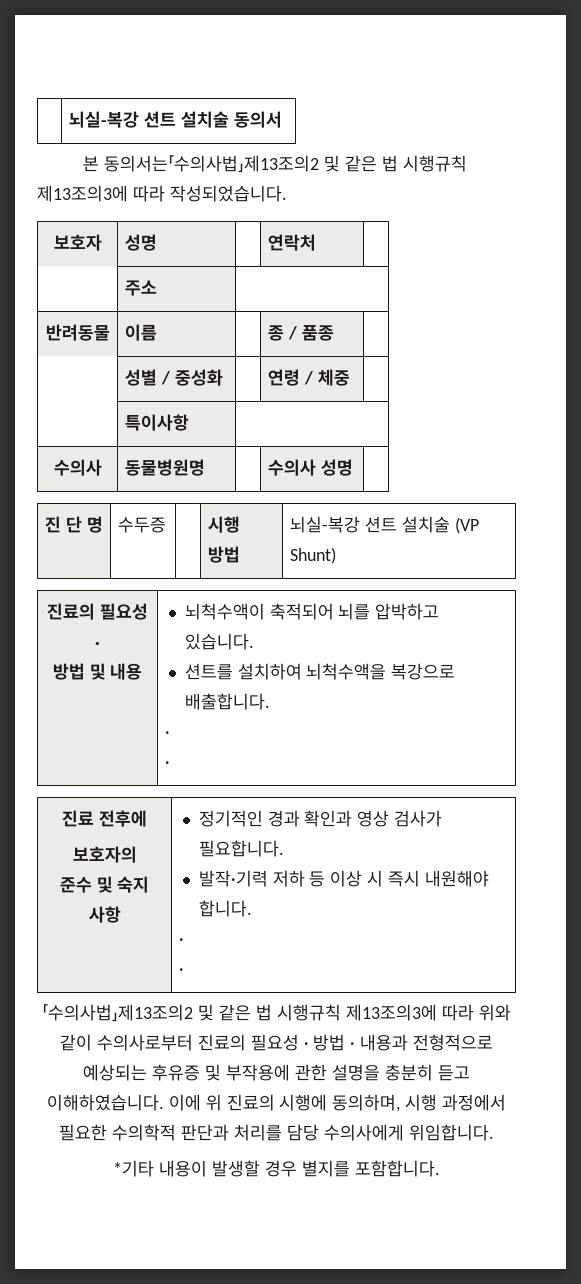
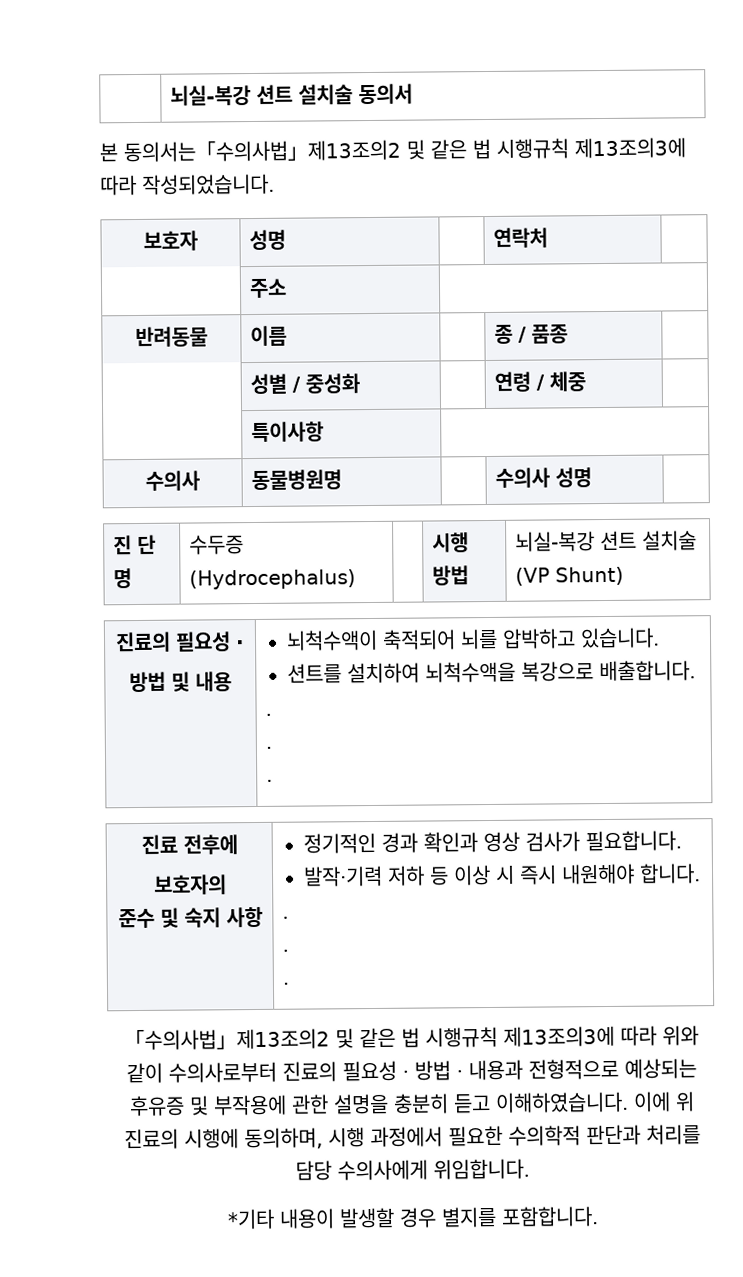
- 진 단 명 | 수두증 | | 시행 방법 | 뇌실-복강 션트 설치술 (VP Shunt)
+ 진 단 명 | 수두증 (Hydrocephalus) | | 시행 방법 | 뇌실-복강 션트 설치술 (VP Shunt)
  진료의 필요성 ·
  방법 및 내용 | 뇌척수액이 축적되어 뇌를 압박하고 있습니다.
  션트를 설치하여 뇌척수액을 복강으로 배출합니다.
+ ·
  진료 전후에
  보호자의
  준수 및 숙지 사항 | 정기적인 경과 확인과 영상 검사가 필요합니다.
  발작·기력 저하 등 이상 시 즉시 내원해야 합니다.
+ ·

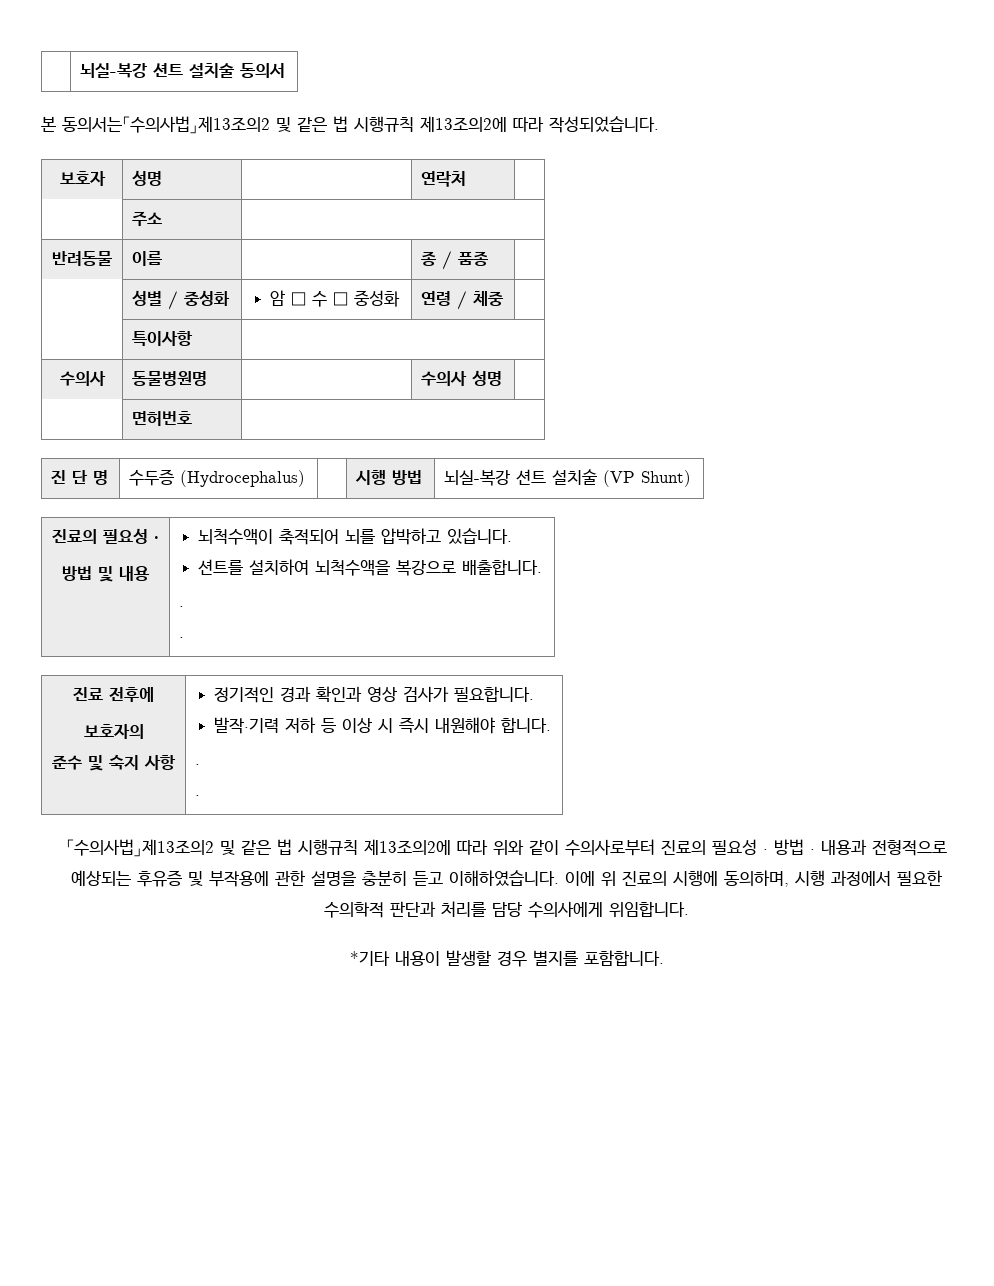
- 본 동의서는「수의사법」제13조의2 및 같은 법 시행규칙 제13조의3에 따라 작성되었습니다.
+ 본 동의서는「수의사법」제13조의2 및 같은 법 시행규칙 제13조의2에 따라 작성되었습니다.
- | 성별 / 중성화 | | 연령 / 체중 |
+ | 성별 / 중성화 | 암 □ 수 □ 중성화 | 연령 / 체중 |
+ | 면허번호 |
  진 단 명 | 수두증 (Hydrocephalus) | | 시행 방법 | 뇌실-복강 션트 설치술 (VP Shunt)
  진료의 필요성 ·
  방법 및 내용 | 뇌척수액이 축적되어 뇌를 압박하고 있습니다.
  션트를 설치하여 뇌척수액을 복강으로 배출합니다.
- ·
  진료 전후에
  보호자의
  준수 및 숙지 사항 | 정기적인 경과 확인과 영상 검사가 필요합니다.
  발작·기력 저하 등 이상 시 즉시 내원해야 합니다.
  ·
  ·
- ·
- 「수의사법」제13조의2 및 같은 법 시행규칙 제13조의3에 따라 위와 같이 수의사로부터 진료의 필요성 · 방법 · 내용과 전형적으로 예상되는 후유증 및 부작용에 관한 설명을 충분히 듣고 이해하였습니다.
+ 「수의사법」제13조의2 및 같은 법 시행규칙 제13조의2에 따라 위와 같이 수의사로부터 진료의 필요성 · 방법 · 내용과 전형적으로 예상되는 후유증 및 부작용에 관한 설명을 충분히 듣고 이해하였습니다.

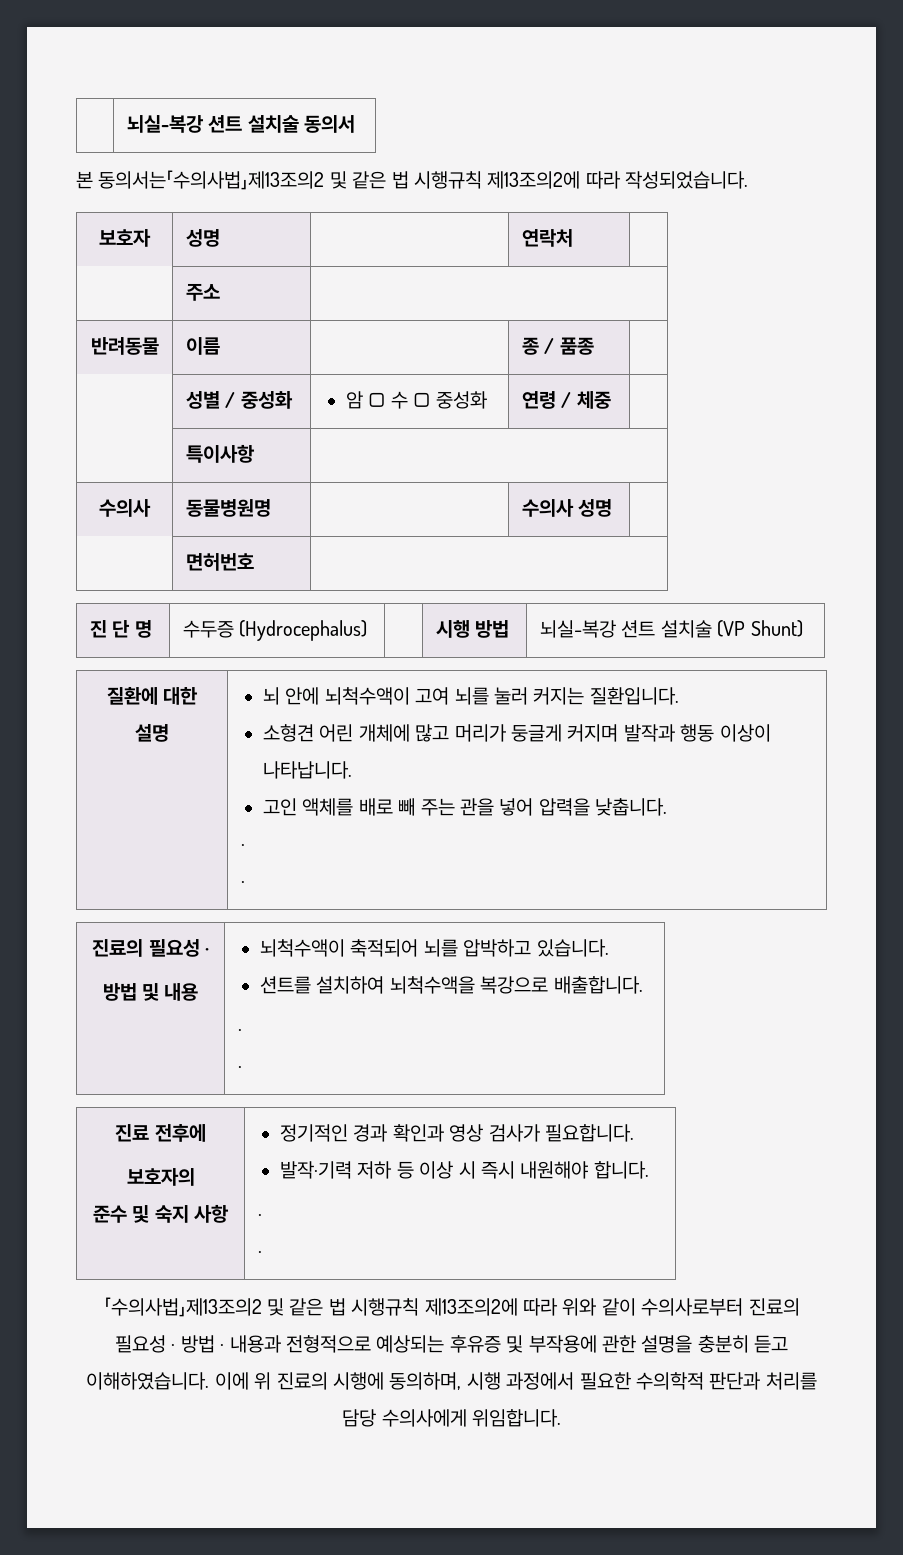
+ 질환에 대한 설명 | 뇌 안에 뇌척수액이 고여 뇌를 눌러 커지는 질환입니다.
+ 소형견 어린 개체에 많고 머리가 둥글게 커지며 발작과 행동 이상이 나타납니다.
+ 고인 액체를 배로 빼 주는 관을 넣어 압력을 낮춥니다.
+ ·
+ ·
- *기타 내용이 발생할 경우 별지를 포함합니다.

